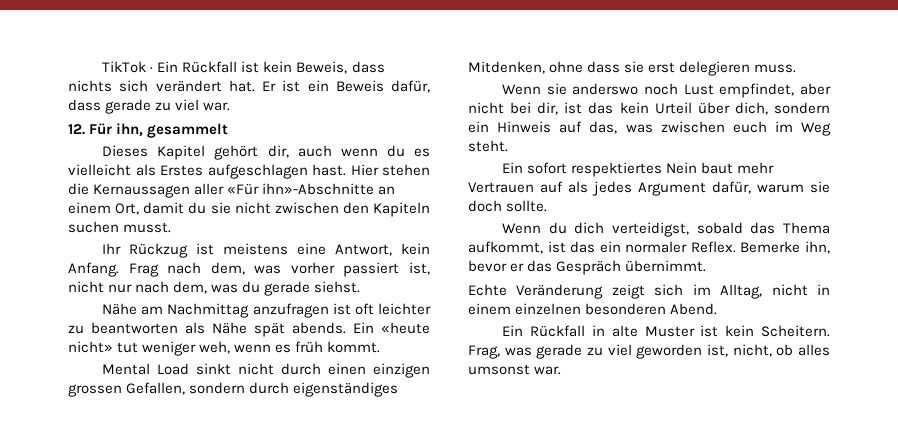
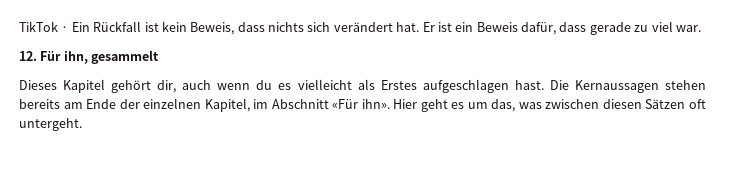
- Hier stehen die Kernaussagen aller «Für ihn»-Abschnitte an einem Ort, damit du sie nicht zwischen den Kapiteln suchen musst.
- Ihr Rückzug ist meistens eine Antwort, kein Anfang. Frag nach dem, was vorher passiert ist, nicht nur nach dem, was du gerade siehst.
- Nähe am Nachmittag anzufragen ist oft leichter zu beantworten als Nähe spät abends. Ein «heute nicht» tut weniger weh, wenn es früh kommt.
- Mental Load sinkt nicht durch einen einzigen grossen Gefallen, sondern durch eigenständiges Mitdenken, ohne dass sie erst delegieren muss.
- Wenn sie anderswo noch Lust empfindet, aber nicht bei dir, ist das kein Urteil über dich, sondern ein Hinweis auf das, was zwischen euch im Weg steht.
- Ein sofort respektiertes Nein baut mehr Vertrauen auf als jedes Argument dafür, warum sie doch sollte.
- Wenn du dich verteidigst, sobald das Thema aufkommt, ist das ein normaler Reflex. Bemerke ihn, bevor er das Gespräch übernimmt.
- Echte Veränderung zeigt sich im Alltag, nicht in einem einzelnen besonderen Abend.
- Ein Rückfall in alte Muster ist kein Scheitern. Frag, was gerade zu viel geworden ist, nicht, ob alles umsonst war.
+ Die Kernaussagen stehen bereits am Ende der einzelnen Kapitel, im Abschnitt «Für ihn». Hier geht es um das, was zwischen diesen Sätzen oft untergeht.

